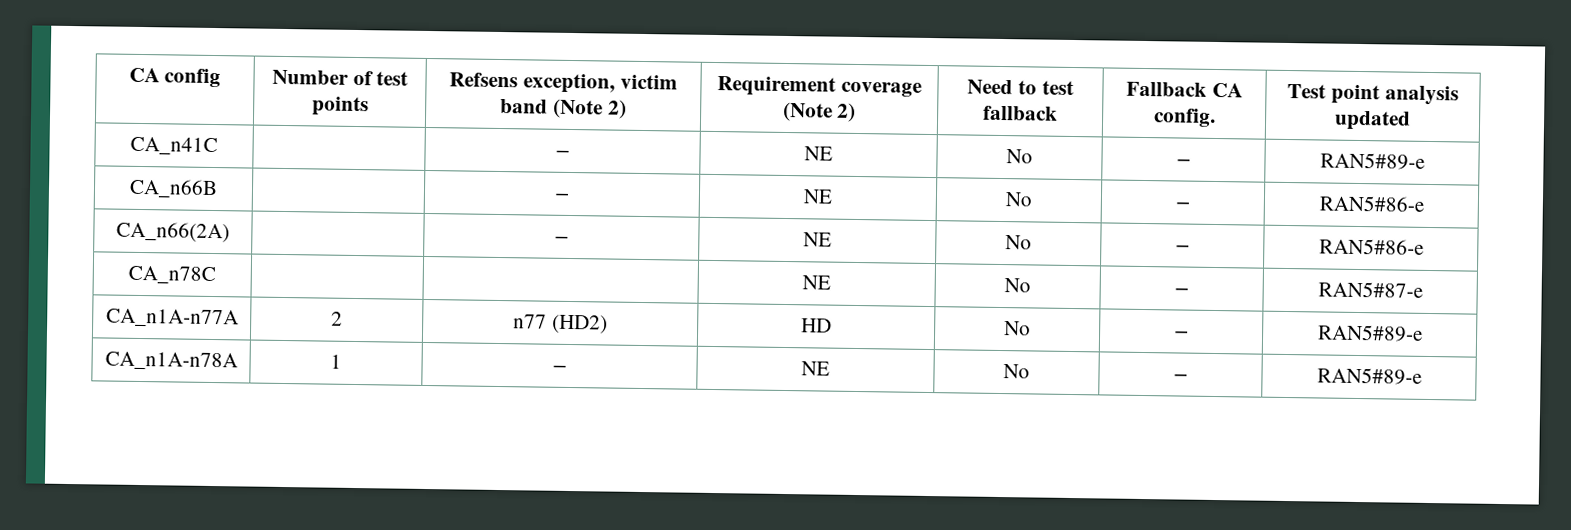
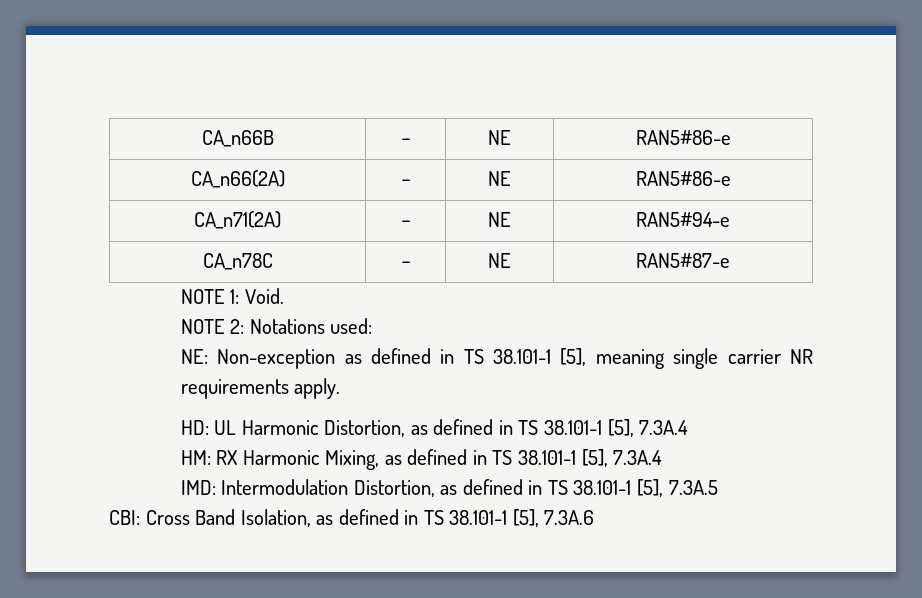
- CA config | Number of test points | Refsens exception, victim band (Note 2) | Requirement coverage (Note 2) | Need to test fallback | Fallback CA config. | Test point analysis updated
- CA_n41C | | − | NE | No | − | RAN5#89-e
- CA_n66B | | − | NE | No | − | RAN5#86-e
- CA_n66(2A) | | − | NE | No | − | RAN5#86-e
- CA_n78C | | | NE | No | − | RAN5#87-e
- CA_n1A-n77A | 2 | n77 (HD2) | HD | No | − | RAN5#89-e
- CA_n1A-n78A | 1 | − | NE | No | − | RAN5#89-e
+ CA_n66B | − | NE | RAN5#86-e
+ CA_n66(2A) | − | NE | RAN5#86-e
+ CA_n71(2A) | − | NE | RAN5#94-e
+ CA_n78C | − | NE | RAN5#87-e
+ NOTE 1: Void.
+ NOTE 2: Notations used:
+ NE: Non-exception as defined in TS 38.101-1 [5], meaning single carrier NR requirements apply.
+ HD: UL Harmonic Distortion, as defined in TS 38.101-1 [5], 7.3A.4
+ HM: RX Harmonic Mixing, as defined in TS 38.101-1 [5], 7.3A.4
+ IMD: Intermodulation Distortion, as defined in TS 38.101-1 [5], 7.3A.5
+ CBI: Cross Band Isolation, as defined in TS 38.101-1 [5], 7.3A.6

